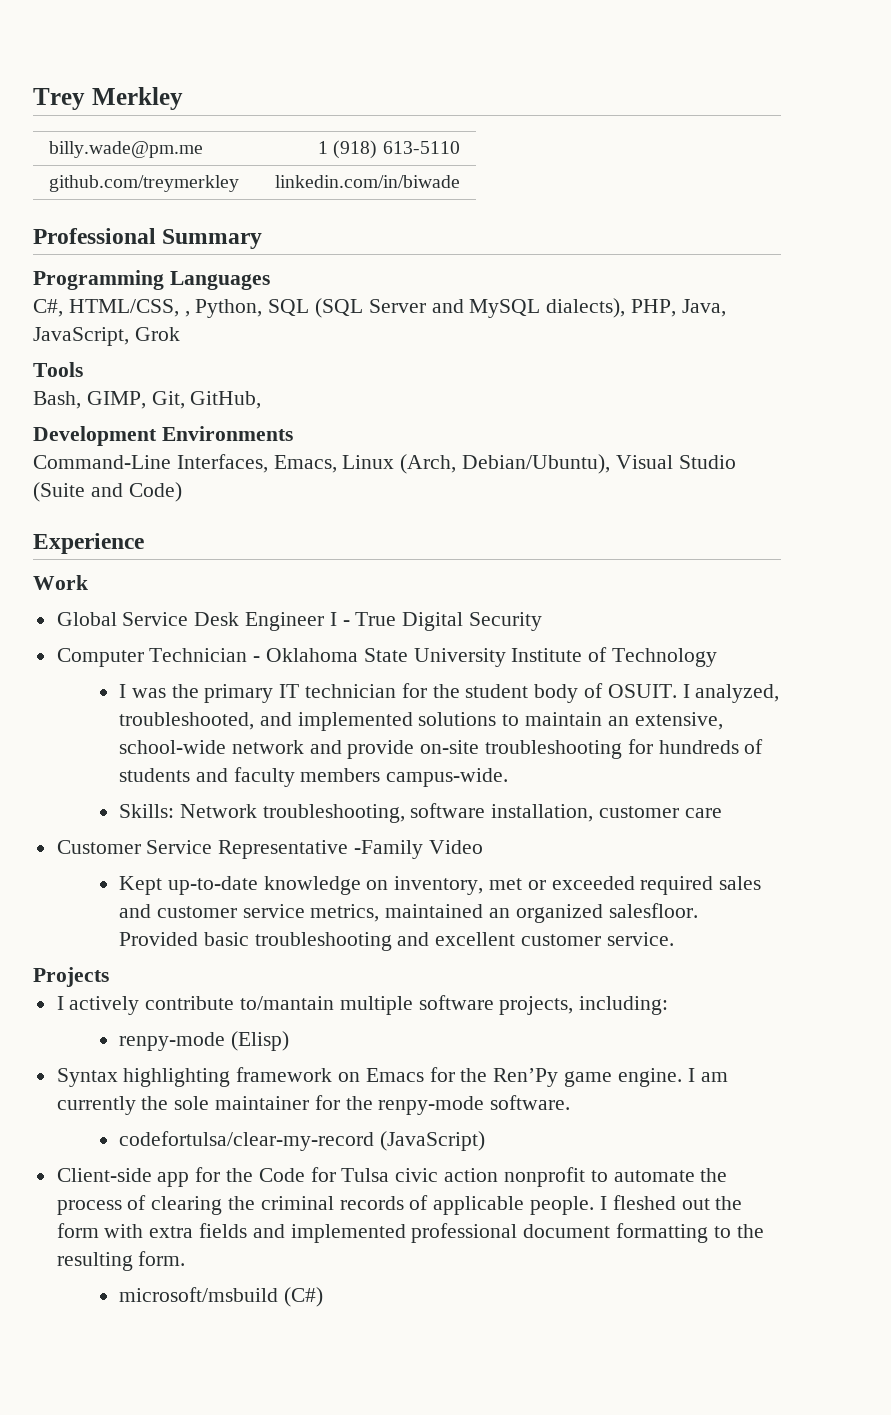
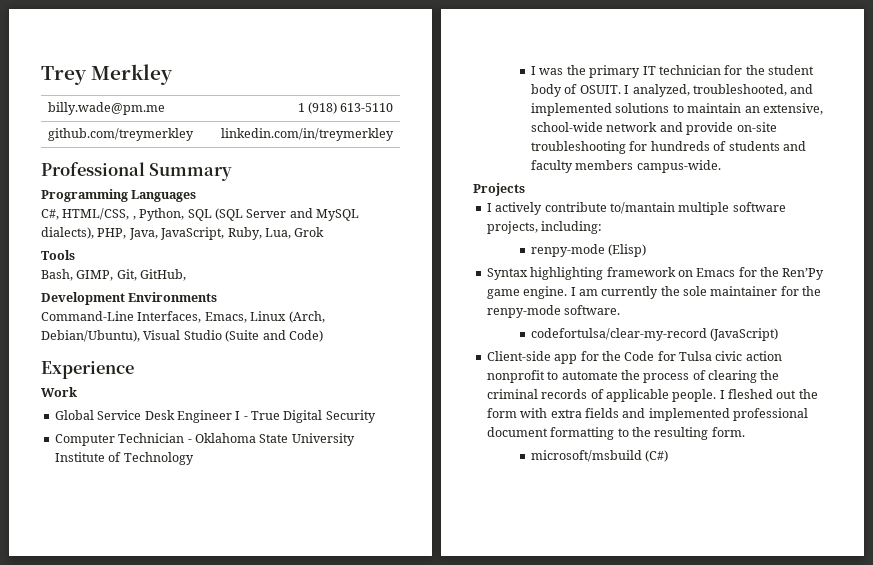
- github.com/treymerkley | linkedin.com/in/biwade
+ github.com/treymerkley | linkedin.com/in/treymerkley
- C#, HTML/CSS, , Python, SQL (SQL Server and MySQL dialects), PHP, Java, JavaScript, Grok
+ C#, HTML/CSS, , Python, SQL (SQL Server and MySQL dialects), PHP, Java, JavaScript, Ruby, Lua, Grok
- Skills: Network troubleshooting, software installation, customer care
- Customer Service Representative -Family Video
- Kept up-to-date knowledge on inventory, met or exceeded required sales and customer service metrics, maintained an organized salesfloor. Provided basic troubleshooting and excellent customer service.

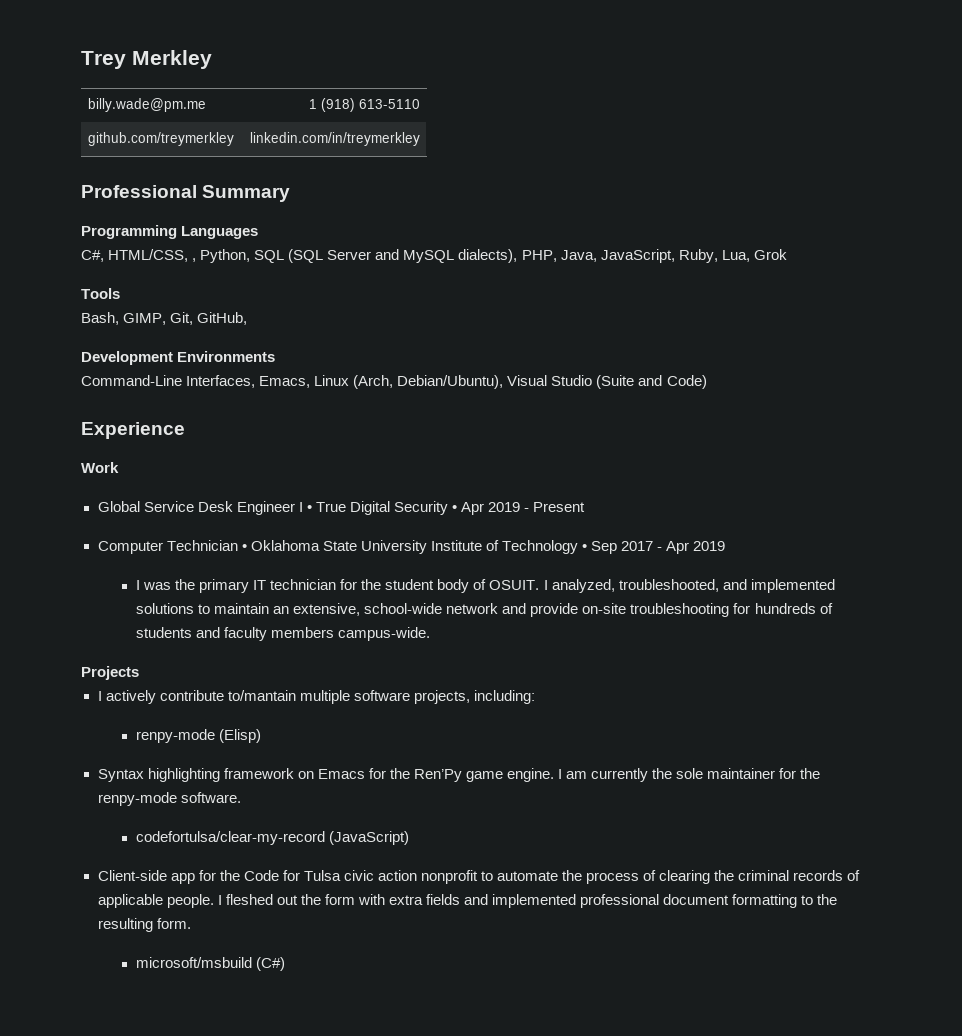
- Global Service Desk Engineer I - True Digital Security
+ Global Service Desk Engineer I • True Digital Security • Apr 2019 - Present
- Computer Technician - Oklahoma State University Institute of Technology
+ Computer Technician • Oklahoma State University Institute of Technology • Sep 2017 - Apr 2019

